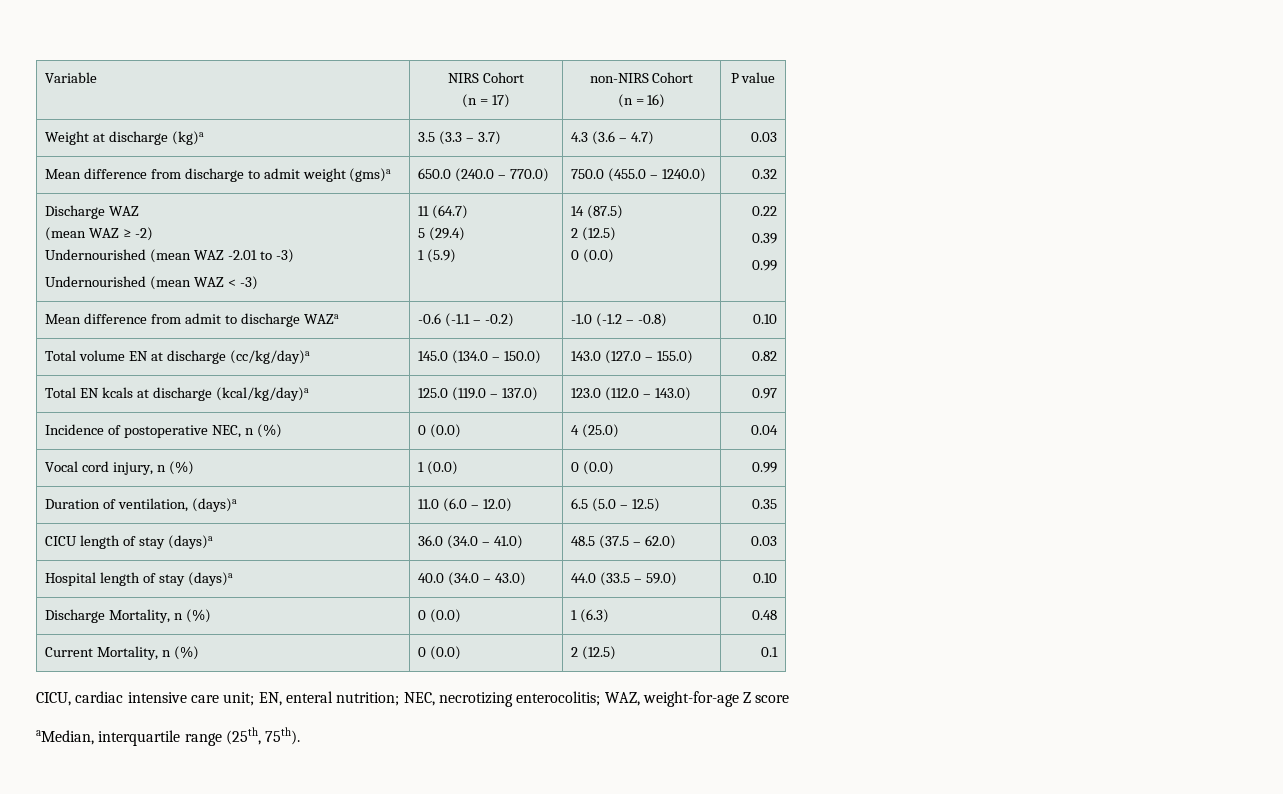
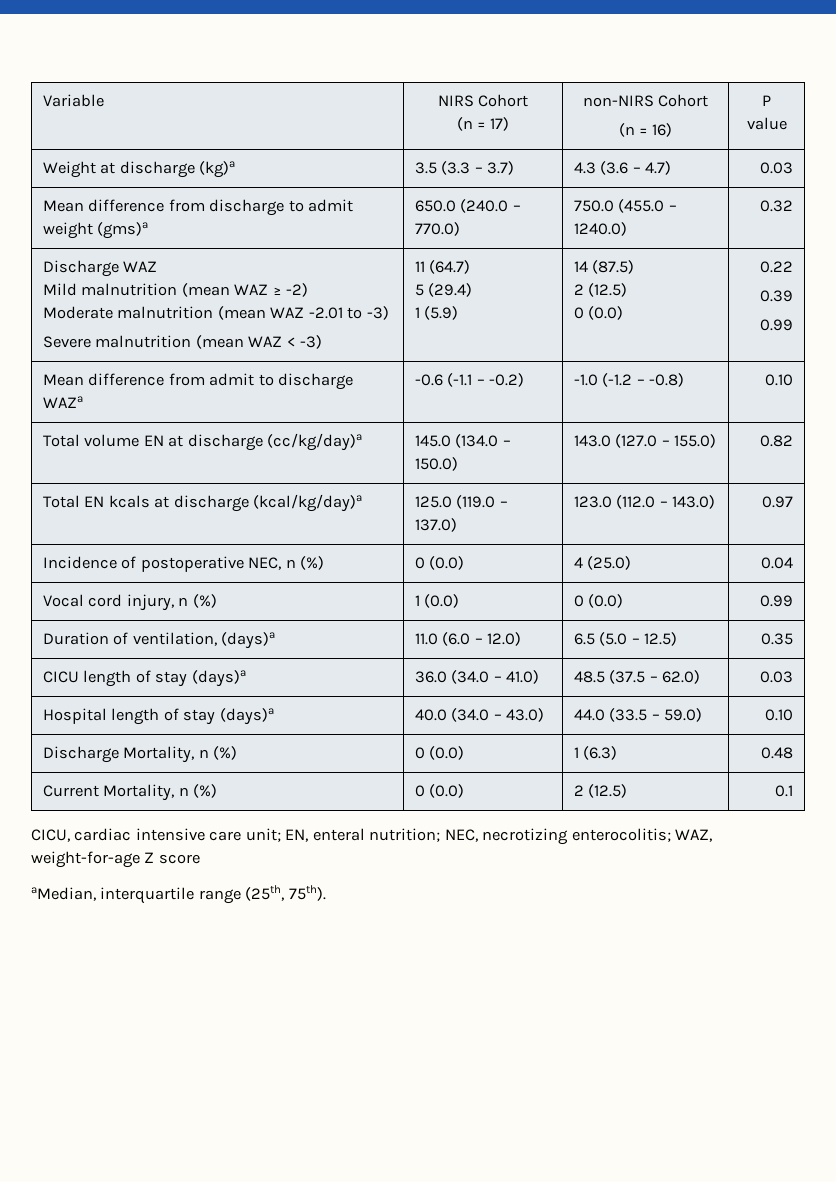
  Discharge WAZ
- (mean WAZ ≥ -2)
- Undernourished (mean WAZ -2.01 to -3)
- Undernourished (mean WAZ < -3) | 11 (64.7)
+ Mild malnutrition (mean WAZ ≥ -2)
+ Moderate malnutrition (mean WAZ -2.01 to -3)
+ Severe malnutrition (mean WAZ < -3) | 11 (64.7)

